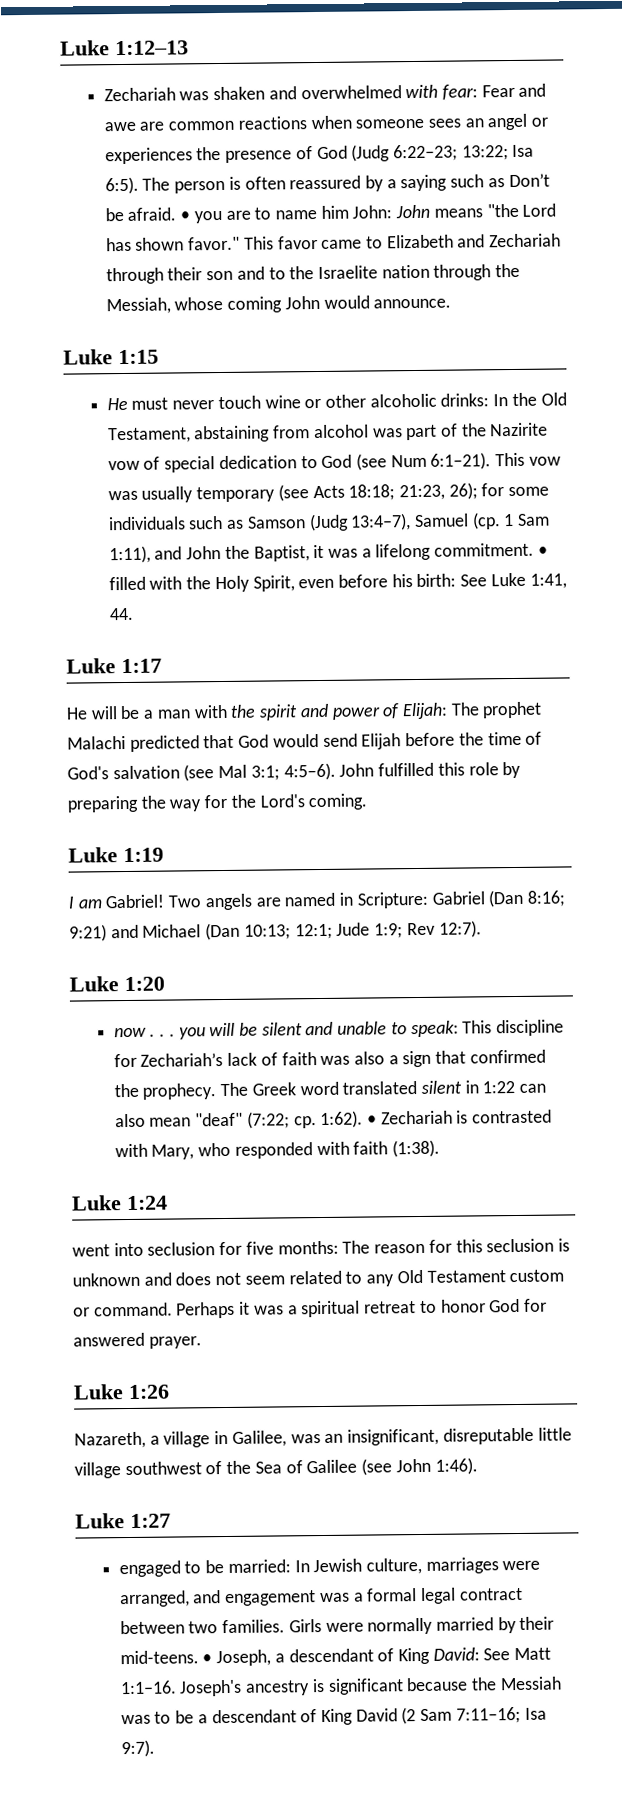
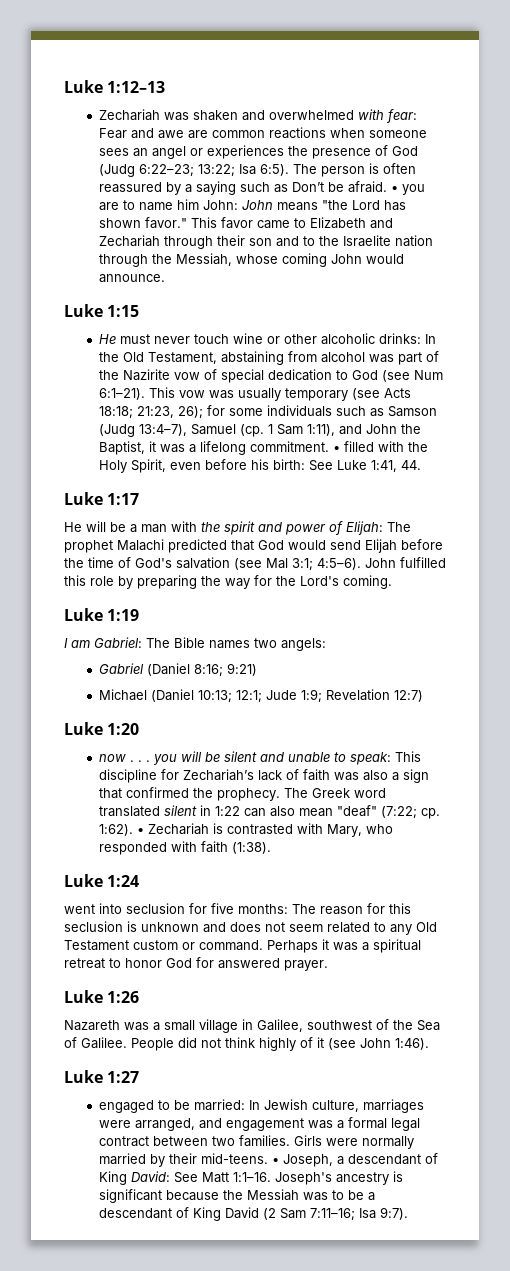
- I am Gabriel! Two angels are named in Scripture: Gabriel (Dan 8:16; 9:21) and Michael (Dan 10:13; 12:1; Jude 1:9; Rev 12:7).
+ I am Gabriel: The Bible names two angels:
+ Gabriel (Daniel 8:16; 9:21)
+ Michael (Daniel 10:13; 12:1; Jude 1:9; Revelation 12:7)
- Nazareth, a village in Galilee, was an insignificant, disreputable little village southwest of the Sea of Galilee (see John 1:46).
+ Nazareth was a small village in Galilee, southwest of the Sea of Galilee. People did not think highly of it (see John 1:46).

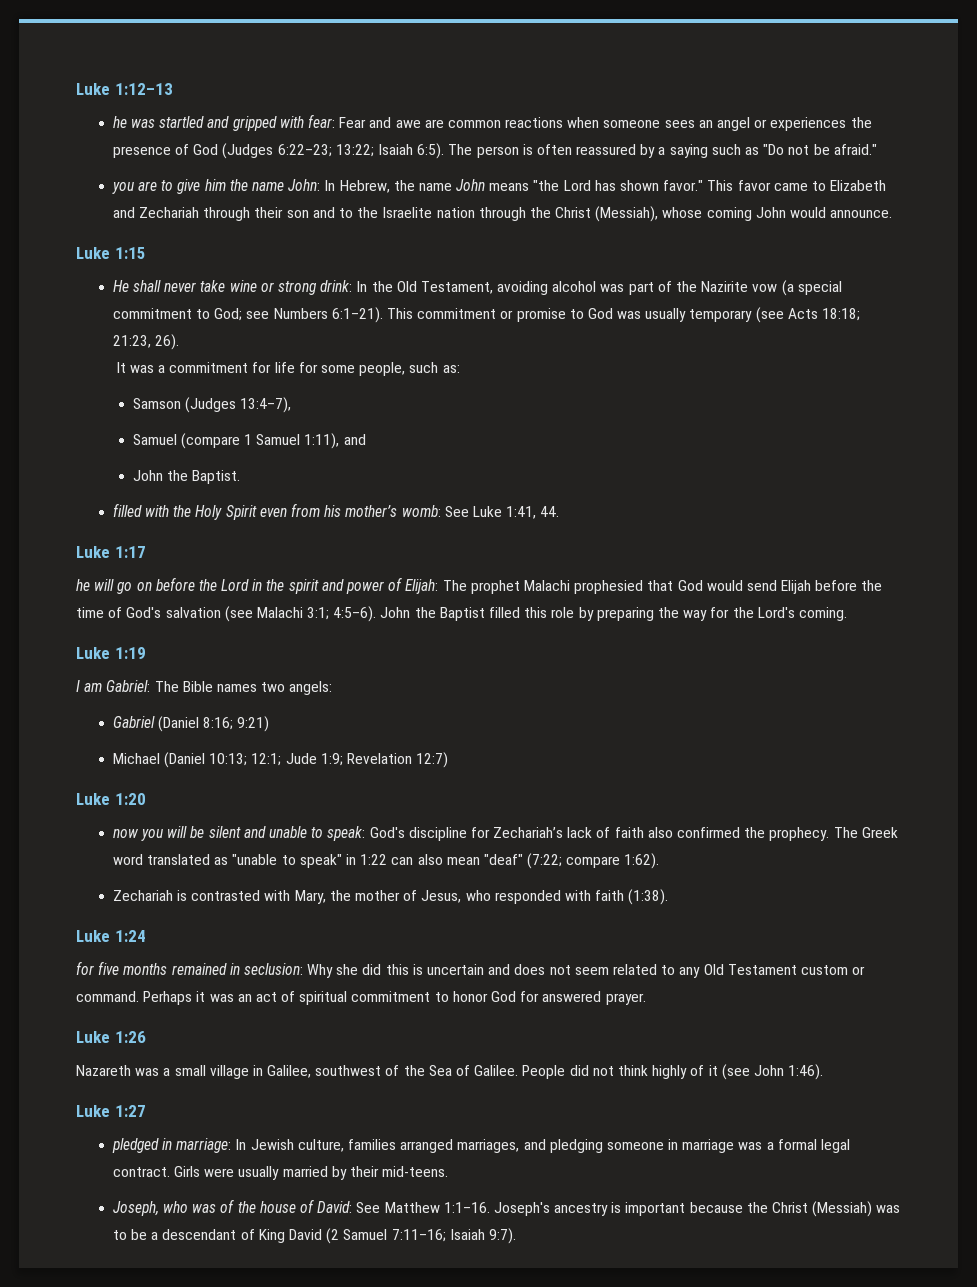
- Zechariah was shaken and overwhelmed with fear: Fear and awe are common reactions when someone sees an angel or experiences the presence of God (Judg 6:22–23; 13:22; Isa 6:5).
+ he was startled and gripped with fear: Fear and awe are common reactions when someone sees an angel or experiences the presence of God (Judges 6:22–23; 13:22; Isaiah 6:5).
- The person is often reassured by a saying such as Don’t be afraid. • you are to name him John: John means "the Lord has shown favor."
+ The person is often reassured by a saying such as "Do not be afraid."
+ you are to give him the name John: In Hebrew, the name John means "the Lord has shown favor."
- This favor came to Elizabeth and Zechariah through their son and to the Israelite nation through the Messiah, whose coming John would announce.
+ This favor came to Elizabeth and Zechariah through their son and to the Israelite nation through the Christ (Messiah), whose coming John would announce.
- He must never touch wine or other alcoholic drinks: In the Old Testament, abstaining from alcohol was part of the Nazirite vow of special dedication to God (see Num 6:1–21). This vow was usually temporary (see Acts 18:18; 21:23, 26); for some individuals such as Samson (Judg 13:4–7), Samuel (cp. 1 Sam 1:11), and John the Baptist, it was a lifelong commitment. • filled with the Holy Spirit, even before his birth: See Luke 1:41, 44.
+ He shall never take wine or strong drink: In the Old Testament, avoiding alcohol was part of the Nazirite vow (a special commitment to God; see Numbers 6:1–21). This commitment or promise to God was usually temporary (see Acts 18:18; 21:23, 26).
+ It was a commitment for life for some people, such as:
+ Samson (Judges 13:4–7),
+ Samuel (compare 1 Samuel 1:11), and
+ John the Baptist.
+ filled with the Holy Spirit even from his mother’s womb: See Luke 1:41, 44.
- He will be a man with the spirit and power of Elijah: The prophet Malachi predicted that God would send Elijah before the time of God's salvation (see Mal 3:1; 4:5–6).
+ he will go on before the Lord in the spirit and power of Elijah: The prophet Malachi prophesied that God would send Elijah before the time of God's salvation (see Malachi 3:1; 4:5–6).
- John fulfilled this role by preparing the way for the Lord's coming.
+ John the Baptist filled this role by preparing the way for the Lord's coming.
- now . . . you will be silent and unable to speak: This discipline for Zechariah’s lack of faith was also a sign that confirmed the prophecy.
+ now you will be silent and unable to speak: God's discipline for Zechariah’s lack of faith also confirmed the prophecy.
- The Greek word translated silent in 1:22 can also mean "deaf" (7:22; cp. 1:62). • Zechariah is contrasted with Mary, who responded with faith (1:38).
+ The Greek word translated as "unable to speak" in 1:22 can also mean "deaf" (7:22; compare 1:62).
+ Zechariah is contrasted with Mary, the mother of Jesus, who responded with faith (1:38).
- went into seclusion for five months: The reason for this seclusion is unknown and does not seem related to any Old Testament custom or command.
+ for five months remained in seclusion: Why she did this is uncertain and does not seem related to any Old Testament custom or command.
- Perhaps it was a spiritual retreat to honor God for answered prayer.
+ Perhaps it was an act of spiritual commitment to honor God for answered prayer.
- engaged to be married: In Jewish culture, marriages were arranged, and engagement was a formal legal contract between two families.
+ pledged in marriage: In Jewish culture, families arranged marriages, and pledging someone in marriage was a formal legal contract.
- Girls were normally married by their mid-teens. • Joseph, a descendant of King David: See Matt 1:1–16.
+ Girls were usually married by their mid-teens.
+ Joseph, who was of the house of David: See Matthew 1:1–16.
- Joseph's ancestry is significant because the Messiah was to be a descendant of King David (2 Sam 7:11–16; Isa 9:7).
+ Joseph's ancestry is important because the Christ (Messiah) was to be a descendant of King David (2 Samuel 7:11–16; Isaiah 9:7).

